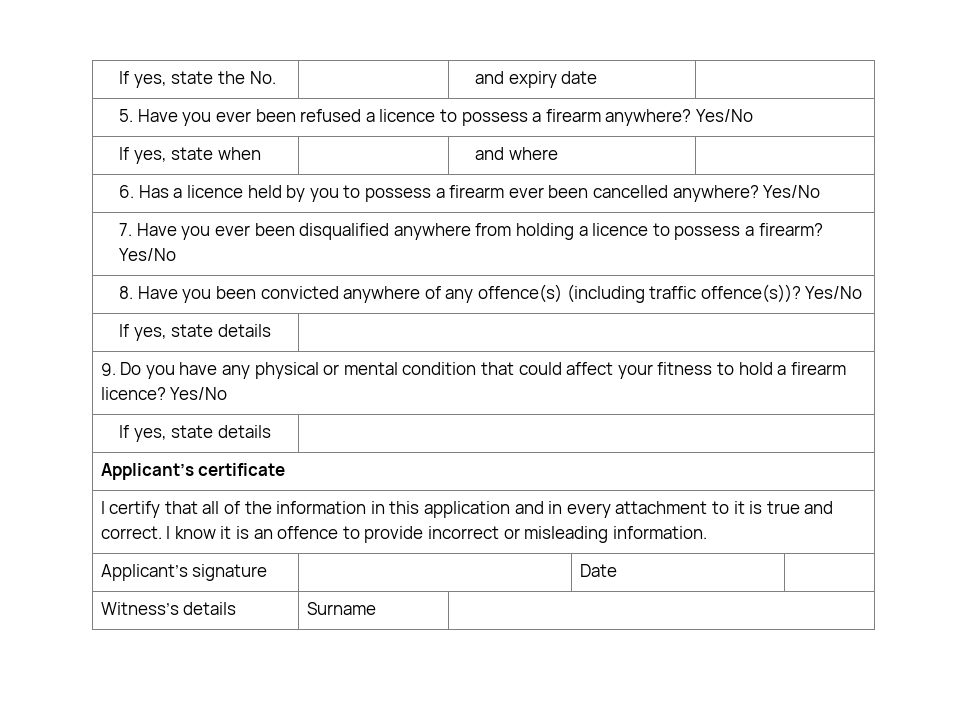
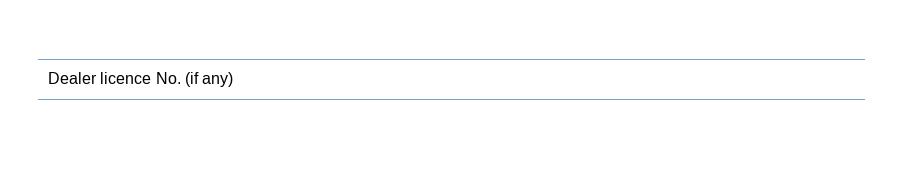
- If yes, state the No. | | and expiry date |
- 5. Have you ever been refused a licence to possess a firearm anywhere? Yes/No
- If yes, state when | | and where |
- 6. Has a licence held by you to possess a firearm ever been cancelled anywhere? Yes/No
- 7. Have you ever been disqualified anywhere from holding a licence to possess a firearm? Yes/No
- 8. Have you been convicted anywhere of any offence(s) (including traffic offence(s))? Yes/No
- If yes, state details |
- 9. Do you have any physical or mental condition that could affect your fitness to hold a firearm licence? Yes/No
- If yes, state details |
- Applicant’s certificate
- I certify that all of the information in this application and in every attachment to it is true and correct. I know it is an offence to provide incorrect or misleading information.
- Applicant’s signature | | Date |
- Witness’s details | Surname |
+ Dealer licence No. (if any)

